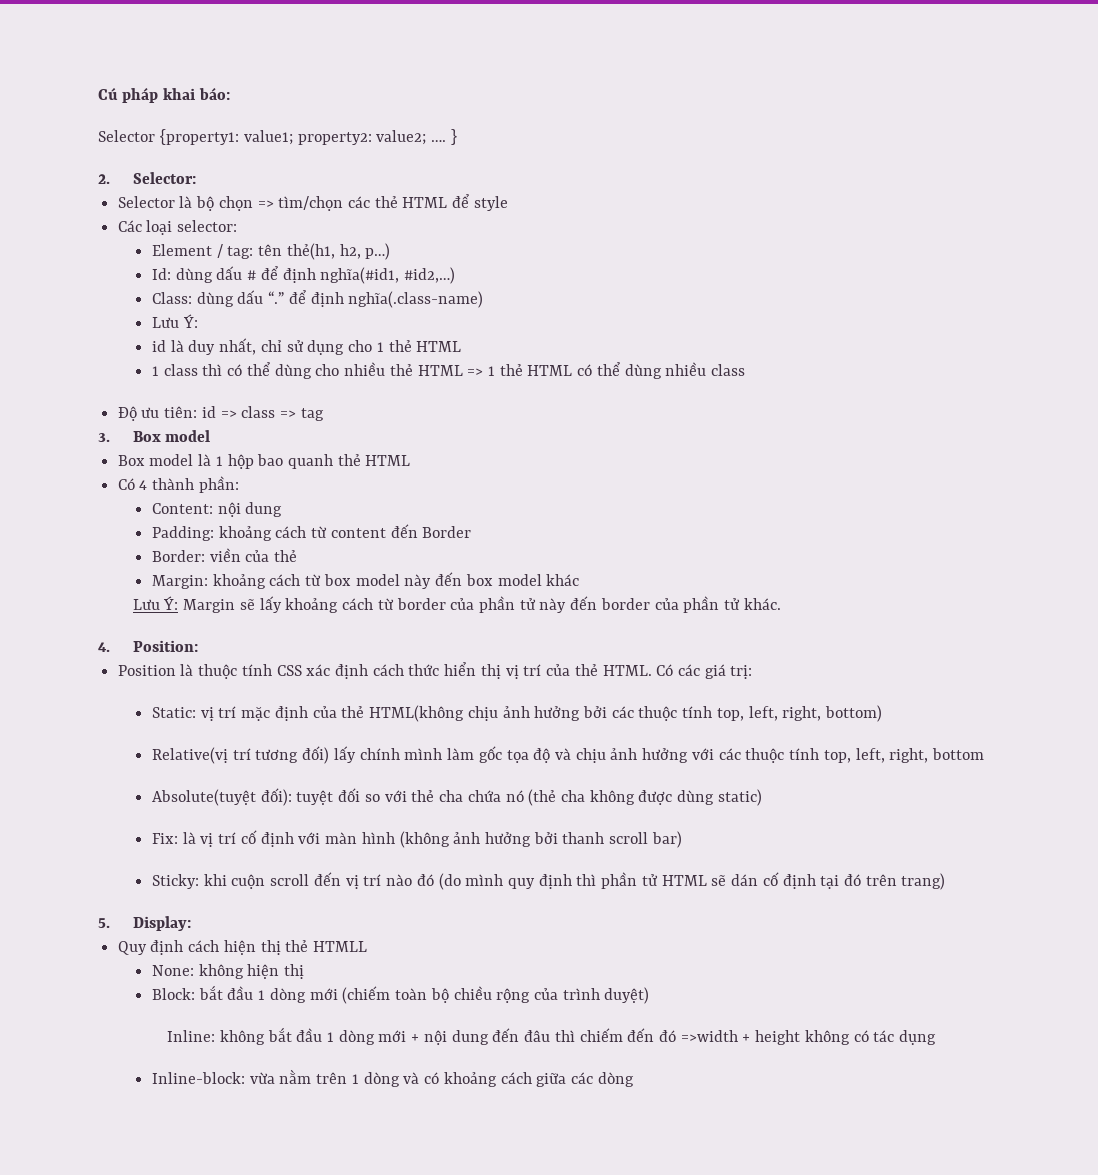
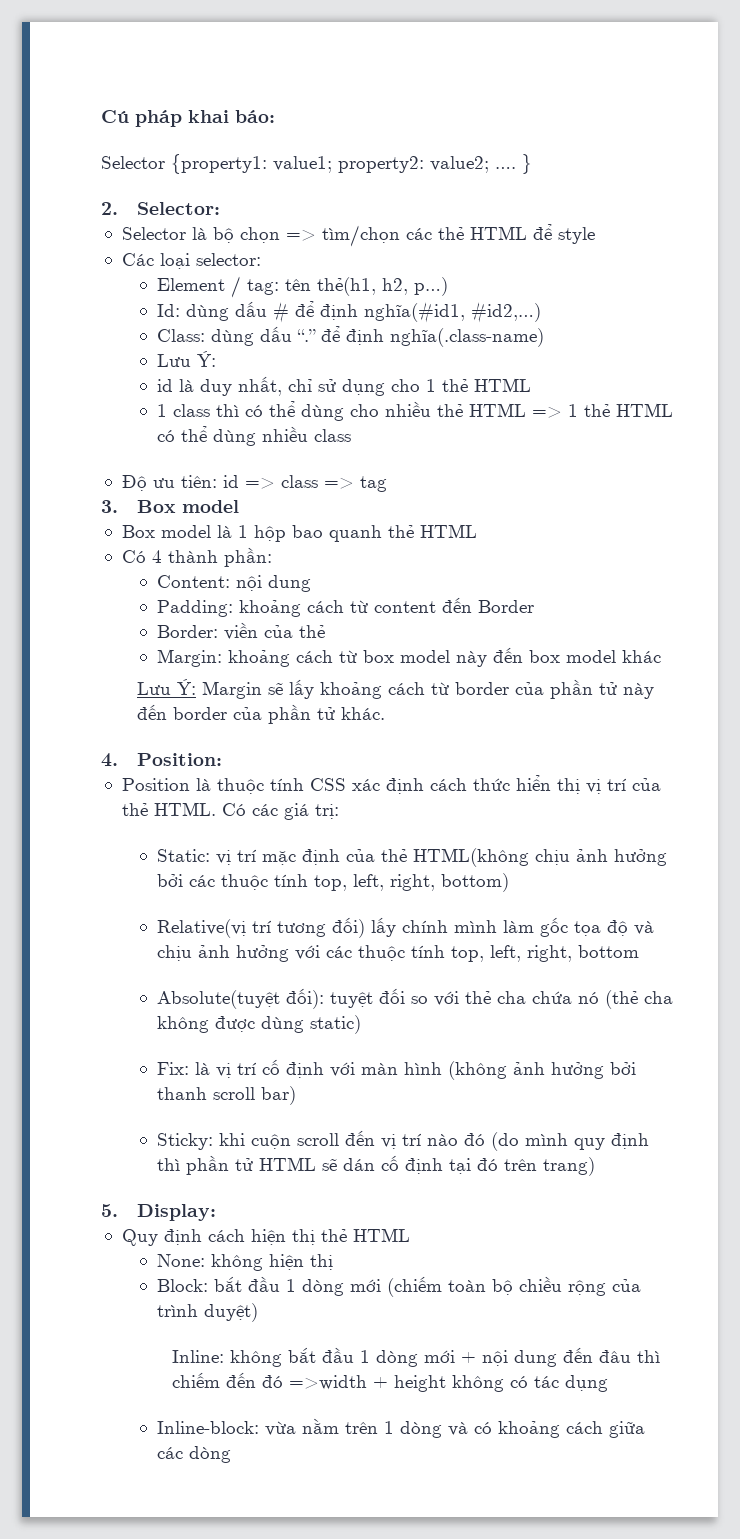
- Quy định cách hiện thị thẻ HTMLL
+ Quy định cách hiện thị thẻ HTML

